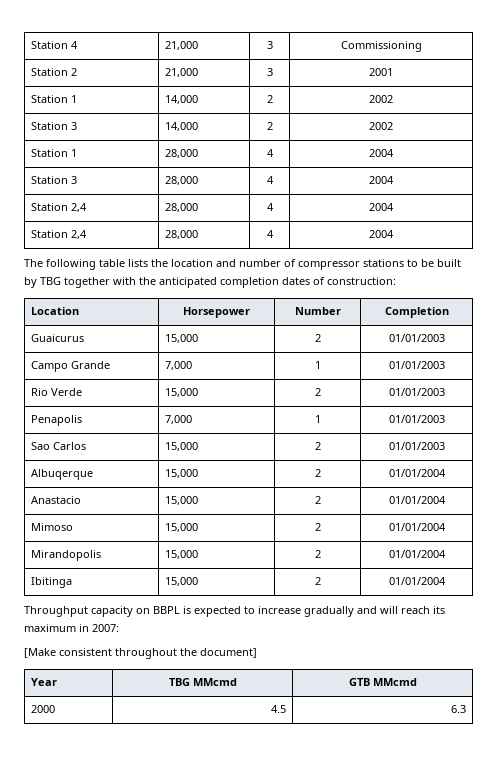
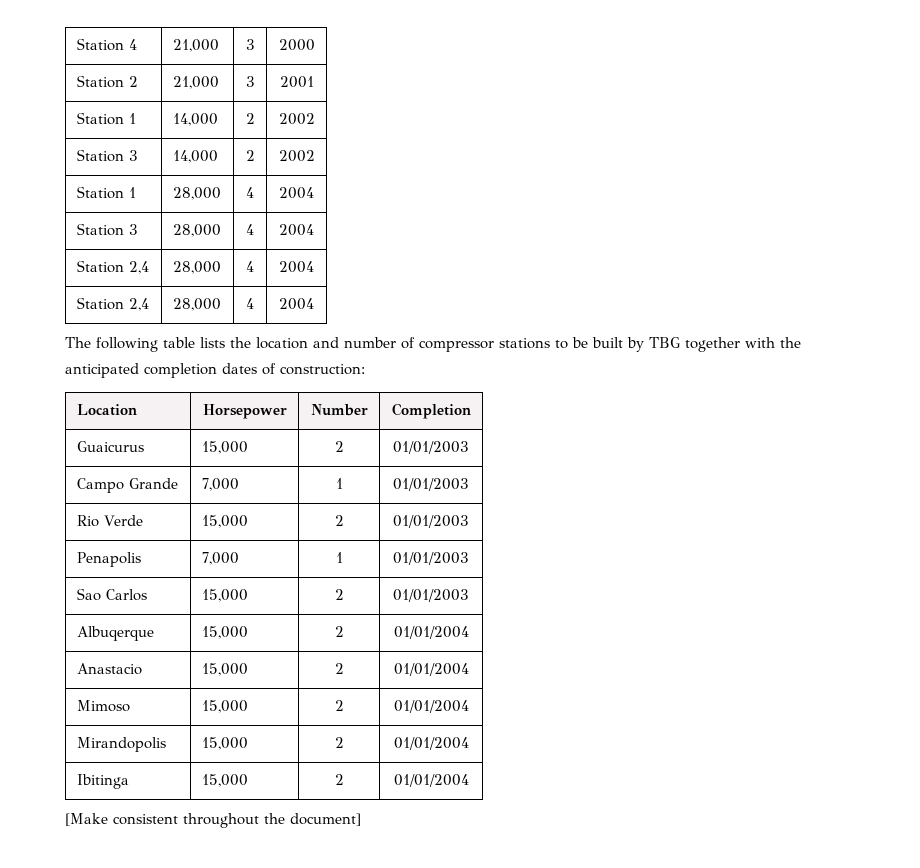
- Station 4 | 21,000 | 3 | Commissioning
+ Station 4 | 21,000 | 3 | 2000
- Throughput capacity on BBPL is expected to increase gradually and will reach its maximum in 2007:
- Year | TBG MMcmd | GTB MMcmd
- 2000 | 4.5 | 6.3

